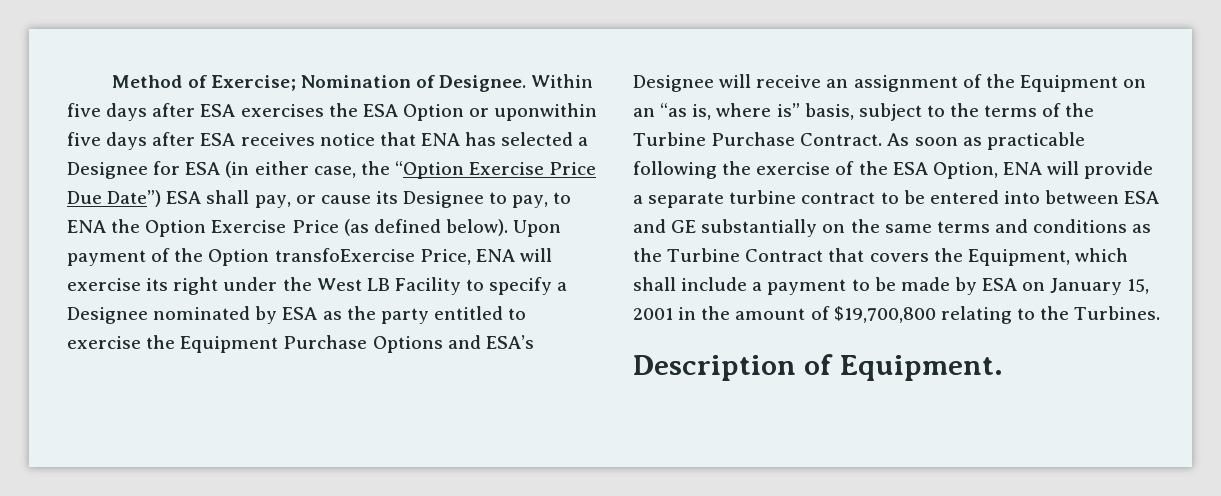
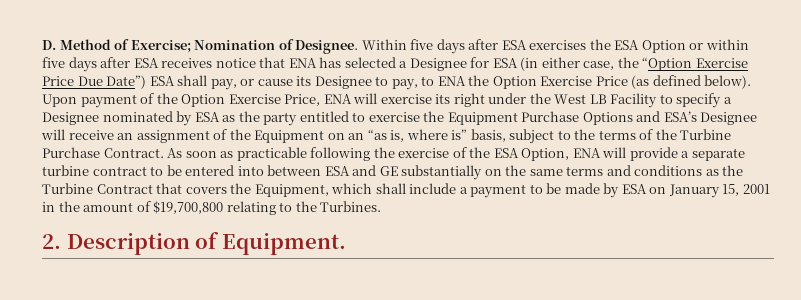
- Method of Exercise; Nomination of Designee.
+ D. Method of Exercise; Nomination of Designee.
- Within five days after ESA exercises the ESA Option or uponwithin five days after ESA receives notice that ENA has selected a Designee for ESA (in either case, the “Option Exercise Price Due Date”) ESA shall pay, or cause its Designee to pay, to ENA the Option Exercise Price (as defined below).
+ Within five days after ESA exercises the ESA Option or within five days after ESA receives notice that ENA has selected a Designee for ESA (in either case, the “Option Exercise Price Due Date”) ESA shall pay, or cause its Designee to pay, to ENA the Option Exercise Price (as defined below).
- Upon payment of the Option transfoExercise Price, ENA will exercise its right under the West LB Facility to specify a Designee nominated by ESA as the party entitled to exercise the Equipment Purchase Options and ESA’s Designee will receive an assignment of the Equipment on an “as is, where is” basis, subject to the terms of the Turbine Purchase Contract.
+ Upon payment of the Option Exercise Price, ENA will exercise its right under the West LB Facility to specify a Designee nominated by ESA as the party entitled to exercise the Equipment Purchase Options and ESA’s Designee will receive an assignment of the Equipment on an “as is, where is” basis, subject to the terms of the Turbine Purchase Contract.
- Description of Equipment.
+ 2. Description of Equipment.

